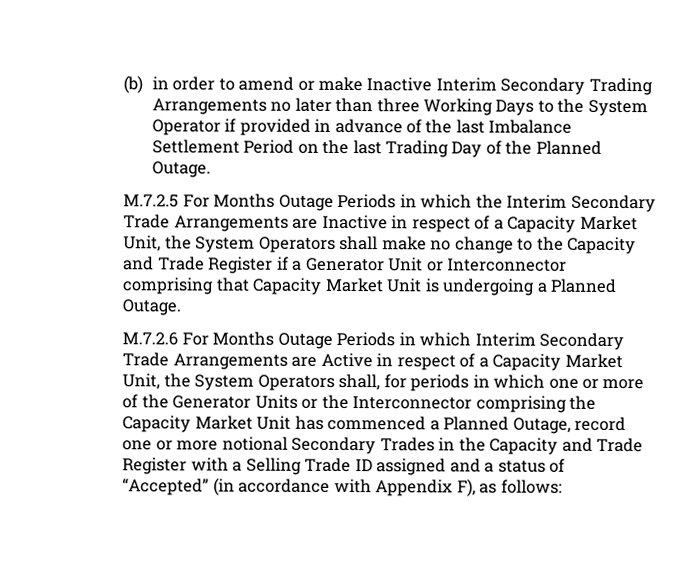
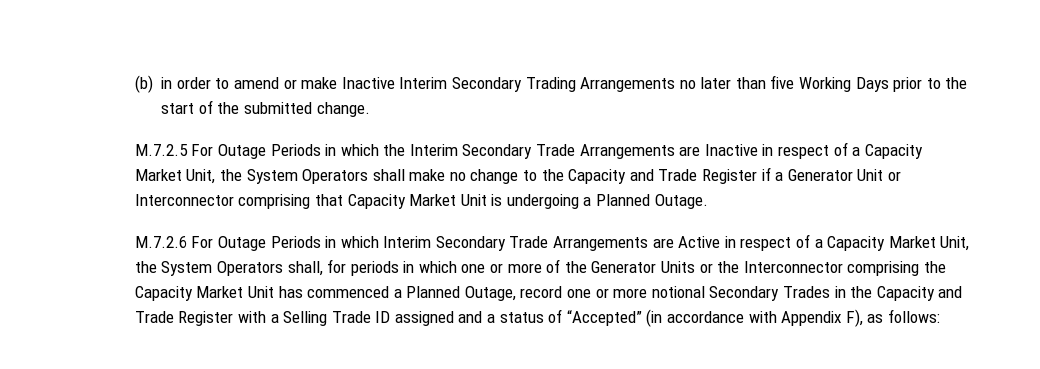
- (b) in order to amend or make Inactive Interim Secondary Trading Arrangements no later than three Working Days to the System Operator if provided in advance of the last Imbalance Settlement Period on the last Trading Day of the Planned Outage.
+ (b) in order to amend or make Inactive Interim Secondary Trading Arrangements no later than five Working Days prior to the start of the submitted change.
- M.7.2.5 For Months Outage Periods in which the Interim Secondary Trade Arrangements are Inactive in respect of a Capacity Market Unit, the System Operators shall make no change to the Capacity and Trade Register if a Generator Unit or Interconnector comprising that Capacity Market Unit is undergoing a Planned Outage.
+ M.7.2.5 For Outage Periods in which the Interim Secondary Trade Arrangements are Inactive in respect of a Capacity Market Unit, the System Operators shall make no change to the Capacity and Trade Register if a Generator Unit or Interconnector comprising that Capacity Market Unit is undergoing a Planned Outage.
- M.7.2.6 For Months Outage Periods in which Interim Secondary Trade Arrangements are Active in respect of a Capacity Market Unit, the System Operators shall, for periods in which one or more of the Generator Units or the Interconnector comprising the Capacity Market Unit has commenced a Planned Outage, record one or more notional Secondary Trades in the Capacity and Trade Register with a Selling Trade ID assigned and a status of “Accepted” (in accordance with Appendix F), as follows:
+ M.7.2.6 For Outage Periods in which Interim Secondary Trade Arrangements are Active in respect of a Capacity Market Unit, the System Operators shall, for periods in which one or more of the Generator Units or the Interconnector comprising the Capacity Market Unit has commenced a Planned Outage, record one or more notional Secondary Trades in the Capacity and Trade Register with a Selling Trade ID assigned and a status of “Accepted” (in accordance with Appendix F), as follows:

